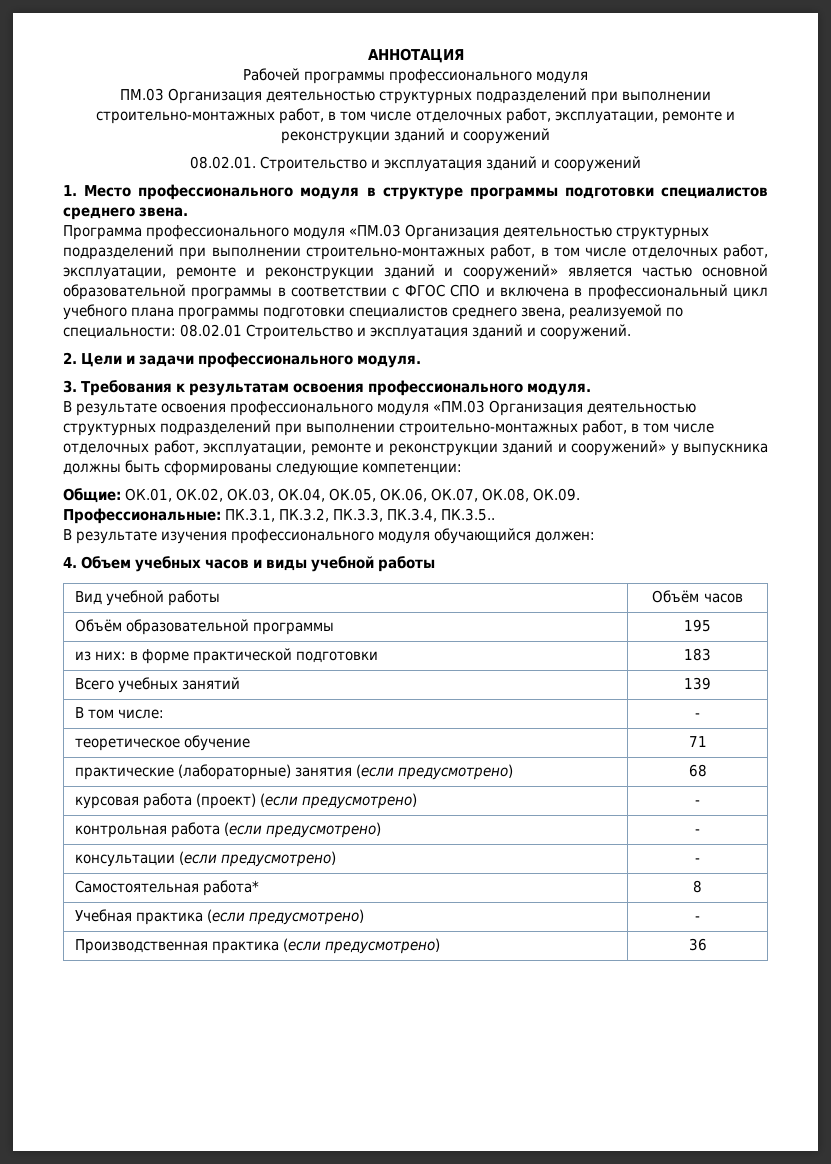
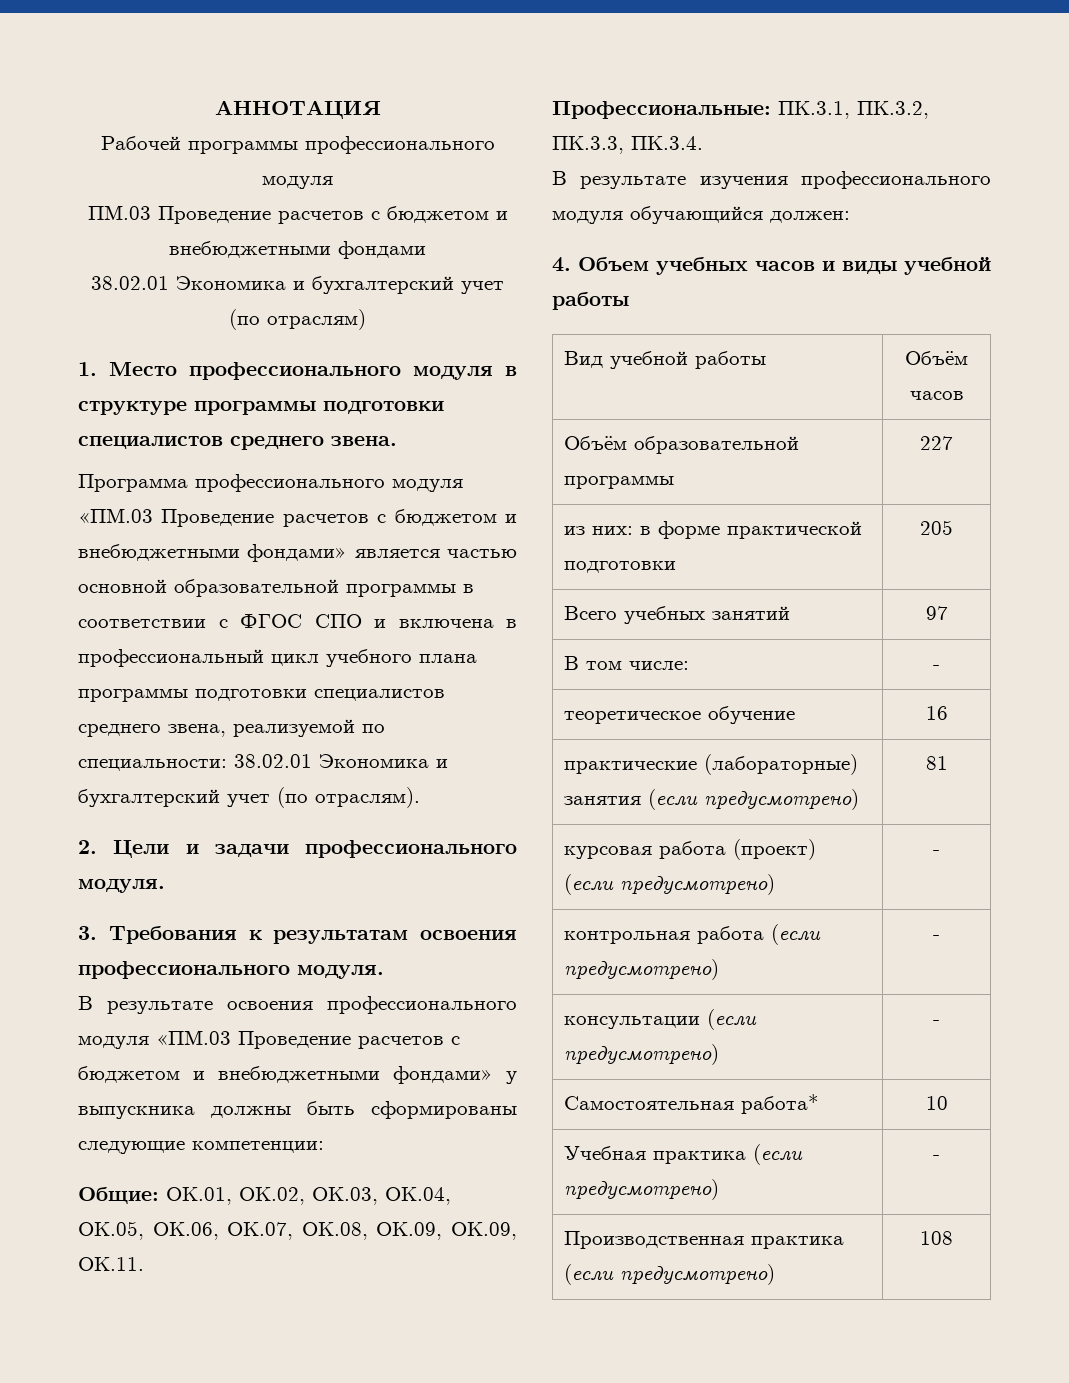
- ПМ.03 Организация деятельностью структурных подразделений при выполнении строительно-монтажных работ, в том числе отделочных работ, эксплуатации, ремонте и реконструкции зданий и сооружений
- 08.02.01. Строительство и эксплуатация зданий и сооружений
+ ПМ.03 Проведение расчетов с бюджетом и внебюджетными фондами
+ 38.02.01 Экономика и бухгалтерский учет (по отраслям)
- Программа профессионального модуля «ПМ.03 Организация деятельностью структурных подразделений при выполнении строительно-монтажных работ, в том числе отделочных работ, эксплуатации, ремонте и реконструкции зданий и сооружений» является частью основной образовательной программы в соответствии с ФГОС СПО и включена в профессиональный цикл учебного плана программы подготовки специалистов среднего звена, реализуемой по специальности: 08.02.01 Строительство и эксплуатация зданий и сооружений.
+ Программа профессионального модуля «ПМ.03 Проведение расчетов с бюджетом и внебюджетными фондами» является частью основной образовательной программы в соответствии с ФГОС СПО и включена в профессиональный цикл учебного плана программы подготовки специалистов среднего звена, реализуемой по специальности: 38.02.01 Экономика и бухгалтерский учет (по отраслям).
- В результате освоения профессионального модуля «ПМ.03 Организация деятельностью структурных подразделений при выполнении строительно-монтажных работ, в том числе отделочных работ, эксплуатации, ремонте и реконструкции зданий и сооружений» у выпускника должны быть сформированы следующие компетенции:
+ В результате освоения профессионального модуля «ПМ.03 Проведение расчетов с бюджетом и внебюджетными фондами» у выпускника должны быть сформированы следующие компетенции:
- Общие: ОК.01, ОК.02, ОК.03, ОК.04, ОК.05, ОК.06, ОК.07, ОК.08, ОК.09.
+ Общие: ОК.01, ОК.02, ОК.03, ОК.04, ОК.05, ОК.06, ОК.07, ОК.08, ОК.09, ОК.09, ОК.11.
- Профессиональные: ПК.3.1, ПК.3.2, ПК.3.3, ПК.3.4, ПК.3.5..
+ Профессиональные: ПК.3.1, ПК.3.2, ПК.3.3, ПК.3.4.
- Объём образовательной программы | 195
+ Объём образовательной программы | 227
- из них: в форме практической подготовки | 183
+ из них: в форме практической подготовки | 205
- Всего учебных занятий | 139
+ Всего учебных занятий | 97
- теоретическое обучение | 71
+ теоретическое обучение | 16
- практические (лабораторные) занятия (если предусмотрено) | 68
+ практические (лабораторные) занятия (если предусмотрено) | 81
- Самостоятельная работа* | 8
+ Самостоятельная работа* | 10
- Производственная практика (если предусмотрено) | 36
+ Производственная практика (если предусмотрено) | 108

